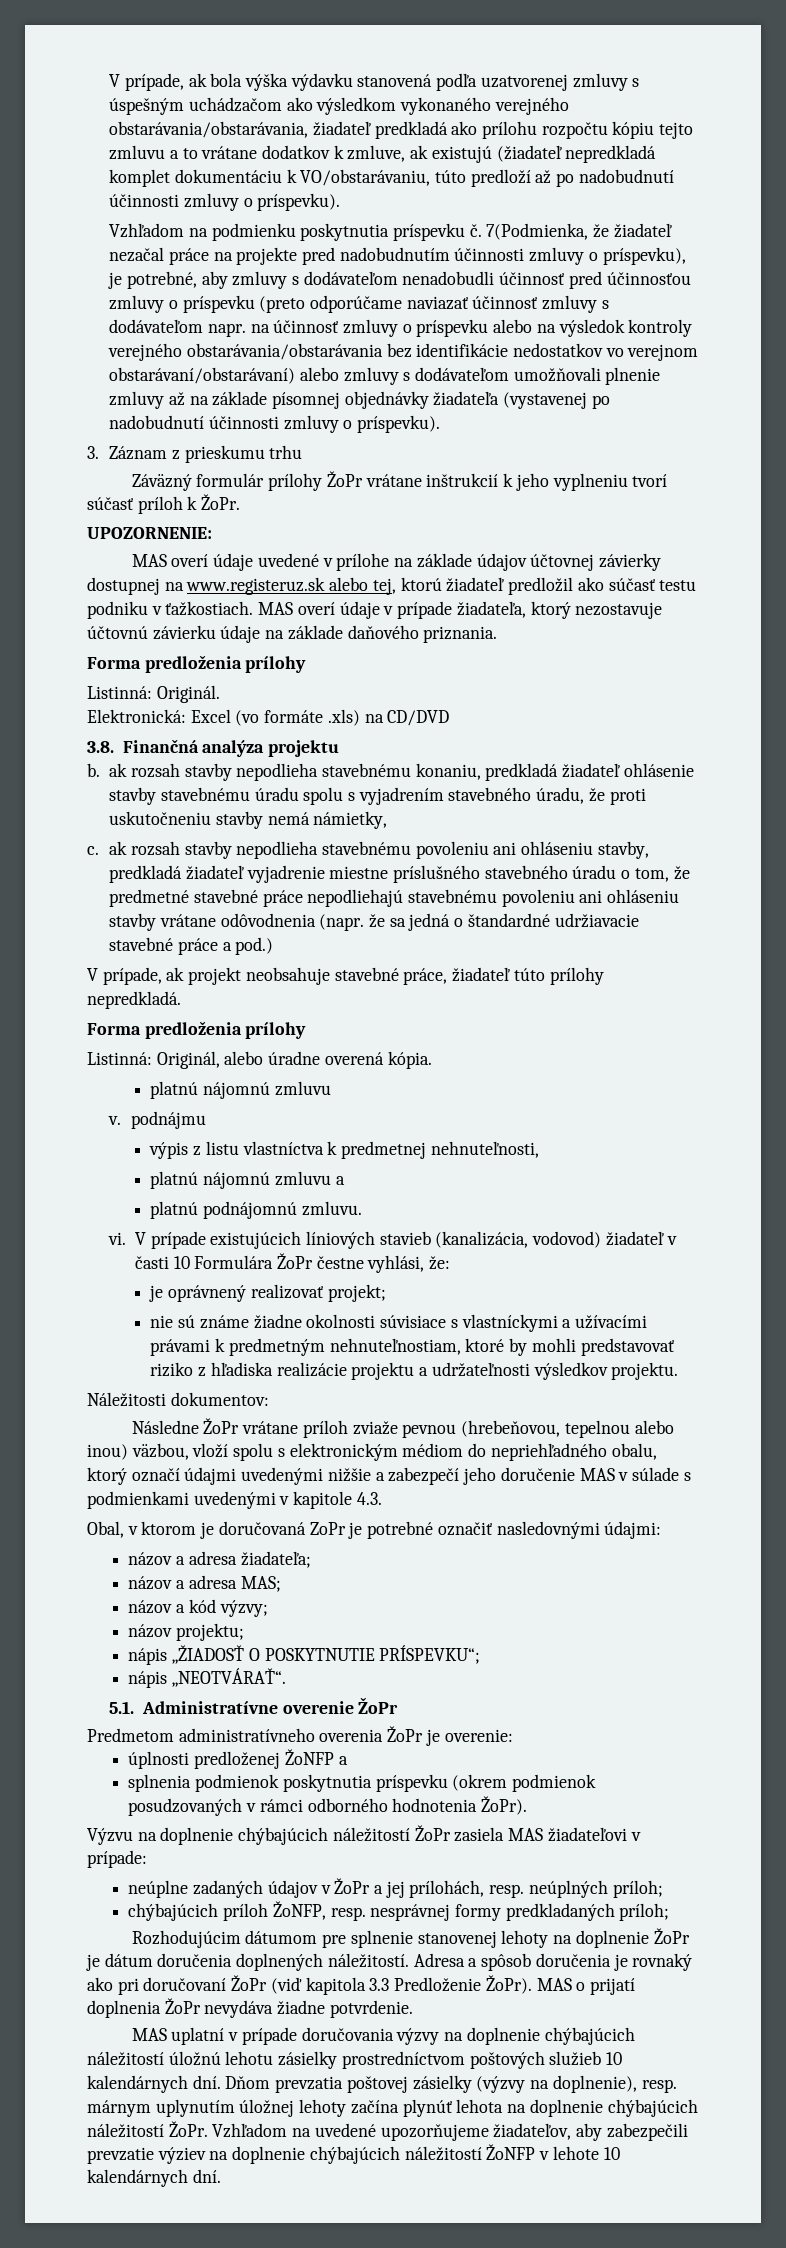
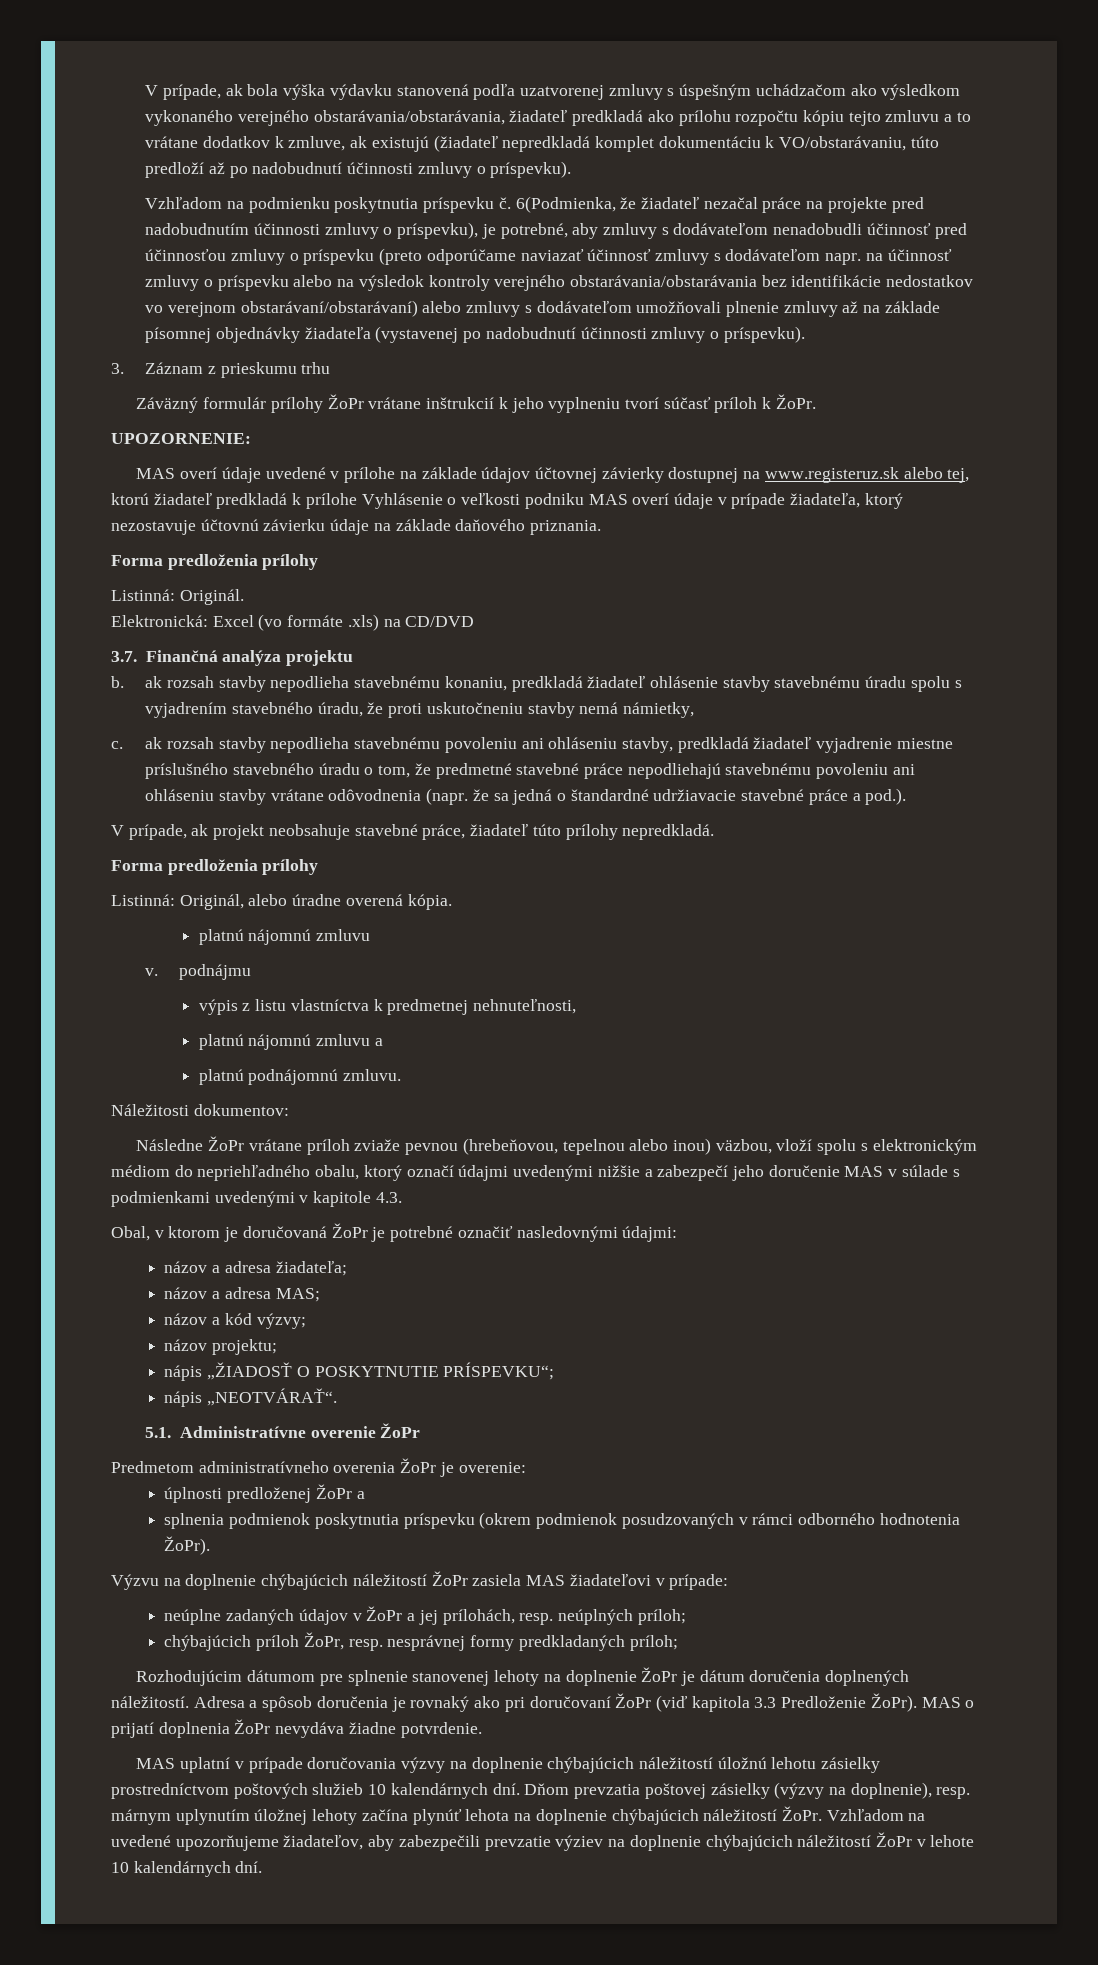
- 7(Podmienka, že žiadateľ nezačal práce na projekte pred nadobudnutím účinnosti zmluvy o príspevku), je potrebné, aby zmluvy s dodávateľom nenadobudli účinnosť pred účinnosťou zmluvy o príspevku (preto odporúčame naviazať účinnosť zmluvy s dodávateľom napr. na účinnosť zmluvy o príspevku alebo na výsledok kontroly verejného obstarávania/obstarávania bez identifikácie nedostatkov vo verejnom obstarávaní/obstarávaní) alebo zmluvy s dodávateľom umožňovali plnenie zmluvy až na základe písomnej objednávky žiadateľa (vystavenej po nadobudnutí účinnosti zmluvy o príspevku).
+ 6(Podmienka, že žiadateľ nezačal práce na projekte pred nadobudnutím účinnosti zmluvy o príspevku), je potrebné, aby zmluvy s dodávateľom nenadobudli účinnosť pred účinnosťou zmluvy o príspevku (preto odporúčame naviazať účinnosť zmluvy s dodávateľom napr. na účinnosť zmluvy o príspevku alebo na výsledok kontroly verejného obstarávania/obstarávania bez identifikácie nedostatkov vo verejnom obstarávaní/obstarávaní) alebo zmluvy s dodávateľom umožňovali plnenie zmluvy až na základe písomnej objednávky žiadateľa (vystavenej po nadobudnutí účinnosti zmluvy o príspevku).
- MAS overí údaje uvedené v prílohe na základe údajov účtovnej závierky dostupnej na www.registeruz.sk alebo tej, ktorú žiadateľ predložil ako súčasť testu podniku v ťažkostiach. MAS overí údaje v prípade žiadateľa, ktorý nezostavuje účtovnú závierku údaje na základe daňového priznania.
+ MAS overí údaje uvedené v prílohe na základe údajov účtovnej závierky dostupnej na www.registeruz.sk alebo tej, ktorú žiadateľ predkladá k prílohe Vyhlásenie o veľkosti podniku MAS overí údaje v prípade žiadateľa, ktorý nezostavuje účtovnú závierku údaje na základe daňového priznania.
- 3.8. Finančná analýza projektu
+ 3.7. Finančná analýza projektu
- c. ak rozsah stavby nepodlieha stavebnému povoleniu ani ohláseniu stavby, predkladá žiadateľ vyjadrenie miestne príslušného stavebného úradu o tom, že predmetné stavebné práce nepodliehajú stavebnému povoleniu ani ohláseniu stavby vrátane odôvodnenia (napr. že sa jedná o štandardné udržiavacie stavebné práce a pod.)
+ c. ak rozsah stavby nepodlieha stavebnému povoleniu ani ohláseniu stavby, predkladá žiadateľ vyjadrenie miestne príslušného stavebného úradu o tom, že predmetné stavebné práce nepodliehajú stavebnému povoleniu ani ohláseniu stavby vrátane odôvodnenia (napr. že sa jedná o štandardné udržiavacie stavebné práce a pod.).
- vi. V prípade existujúcich líniových stavieb (kanalizácia, vodovod) žiadateľ v časti 10 Formulára ŽoPr čestne vyhlási, že:
- je oprávnený realizovať projekt;
- nie sú známe žiadne okolnosti súvisiace s vlastníckymi a užívacími právami k predmetným nehnuteľnostiam, ktoré by mohli predstavovať riziko z hľadiska realizácie projektu a udržateľnosti výsledkov projektu.
- Obal, v ktorom je doručovaná ZoPr je potrebné označiť nasledovnými údajmi:
+ Obal, v ktorom je doručovaná ŽoPr je potrebné označiť nasledovnými údajmi:
- úplnosti predloženej ŽoNFP a
+ úplnosti predloženej ŽoPr a
- chýbajúcich príloh ŽoNFP, resp. nesprávnej formy predkladaných príloh;
+ chýbajúcich príloh ŽoPr, resp. nesprávnej formy predkladaných príloh;
- Vzhľadom na uvedené upozorňujeme žiadateľov, aby zabezpečili prevzatie výziev na doplnenie chýbajúcich náležitostí ŽoNFP v lehote 10 kalendárnych dní.
+ Vzhľadom na uvedené upozorňujeme žiadateľov, aby zabezpečili prevzatie výziev na doplnenie chýbajúcich náležitostí ŽoPr v lehote 10 kalendárnych dní.

